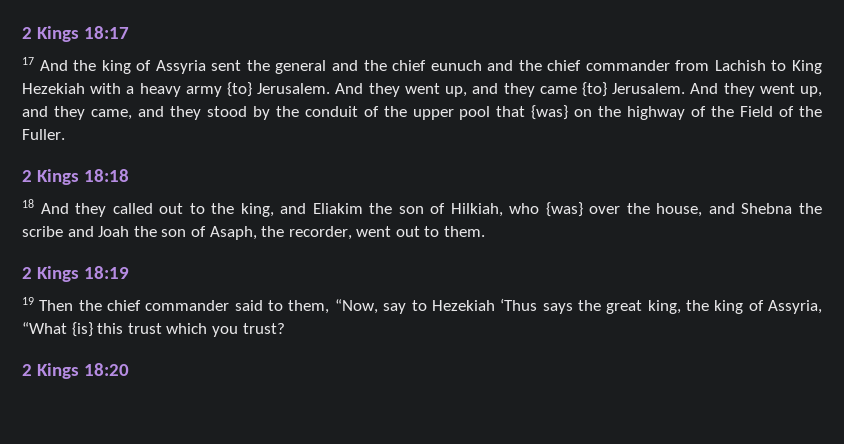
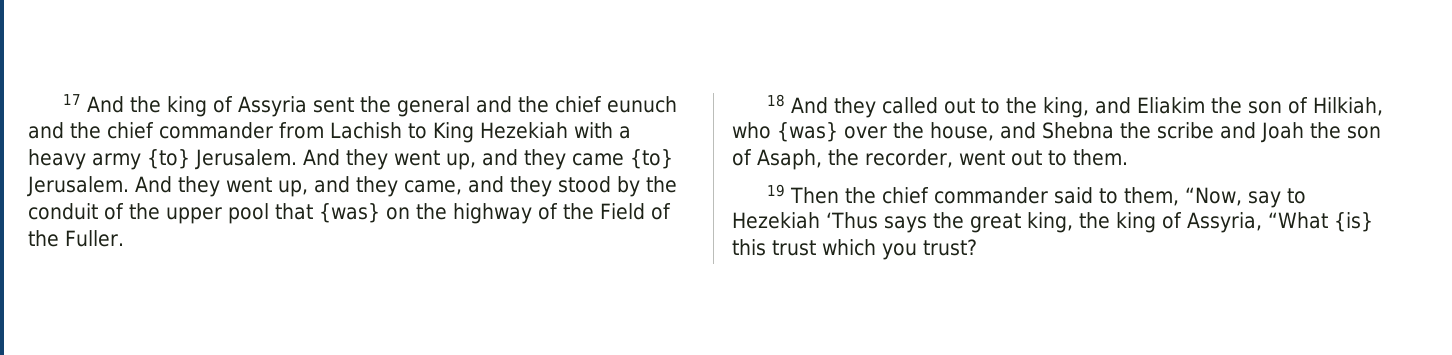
- 2 Kings 18:17
- 2 Kings 18:18
- 2 Kings 18:19
- 2 Kings 18:20

